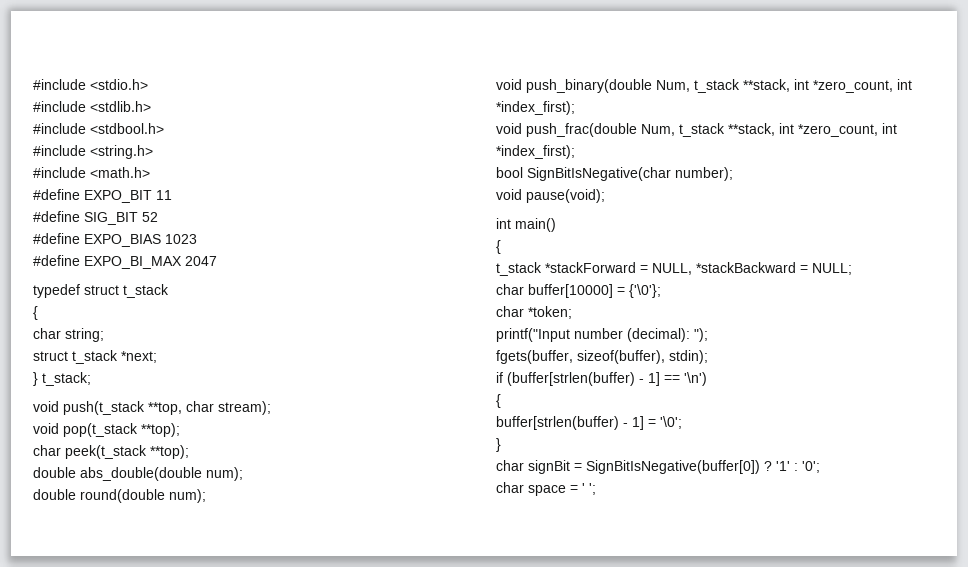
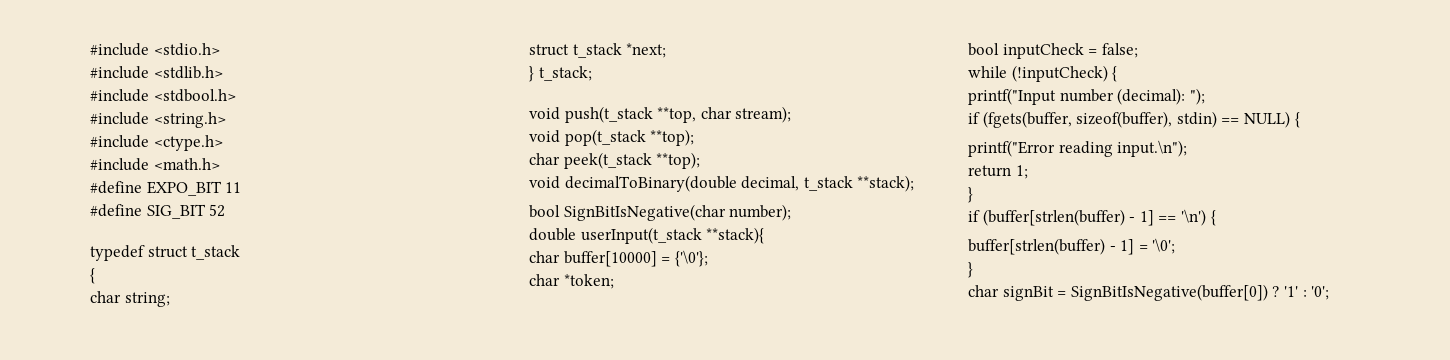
+ #include <ctype.h>
- #define EXPO_BIAS 1023
- #define EXPO_BI_MAX 2047
- double abs_double(double num);
- double round(double num);
- void push_binary(double Num, t_stack **stack, int *zero_count, int *index_first);
- void push_frac(double Num, t_stack **stack, int *zero_count, int *index_first);
+ void decimalToBinary(double decimal, t_stack **stack);
  bool SignBitIsNegative(char number);
- void pause(void);
- int main()
- {
- t_stack *stackForward = NULL, *stackBackward = NULL;
+ double userInput(t_stack **stack){
+ bool inputCheck = false;
+ while (!inputCheck) {
  printf("Input number (decimal): ");
- fgets(buffer, sizeof(buffer), stdin);
+ if (fgets(buffer, sizeof(buffer), stdin) == NULL) {
+ printf("Error reading input.\n");
+ return 1;
+ }
- if (buffer[strlen(buffer) - 1] == '\n')
- {
+ if (buffer[strlen(buffer) - 1] == '\n') {
- char space = ' ';

